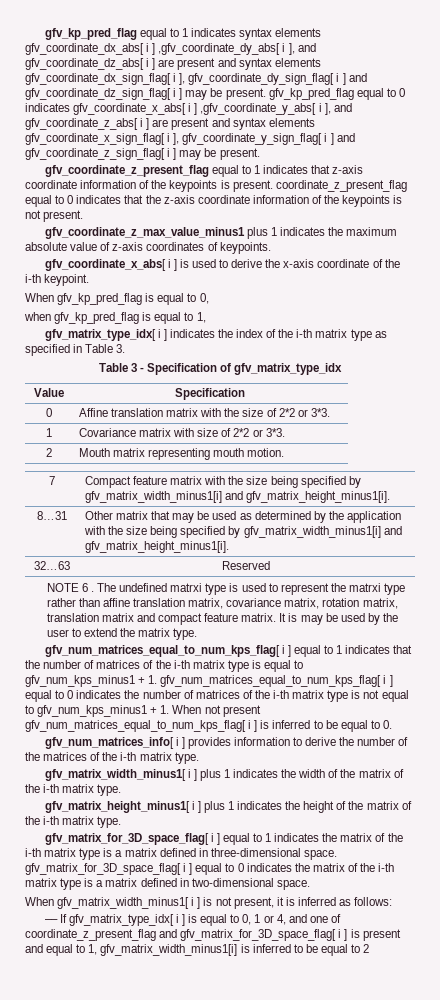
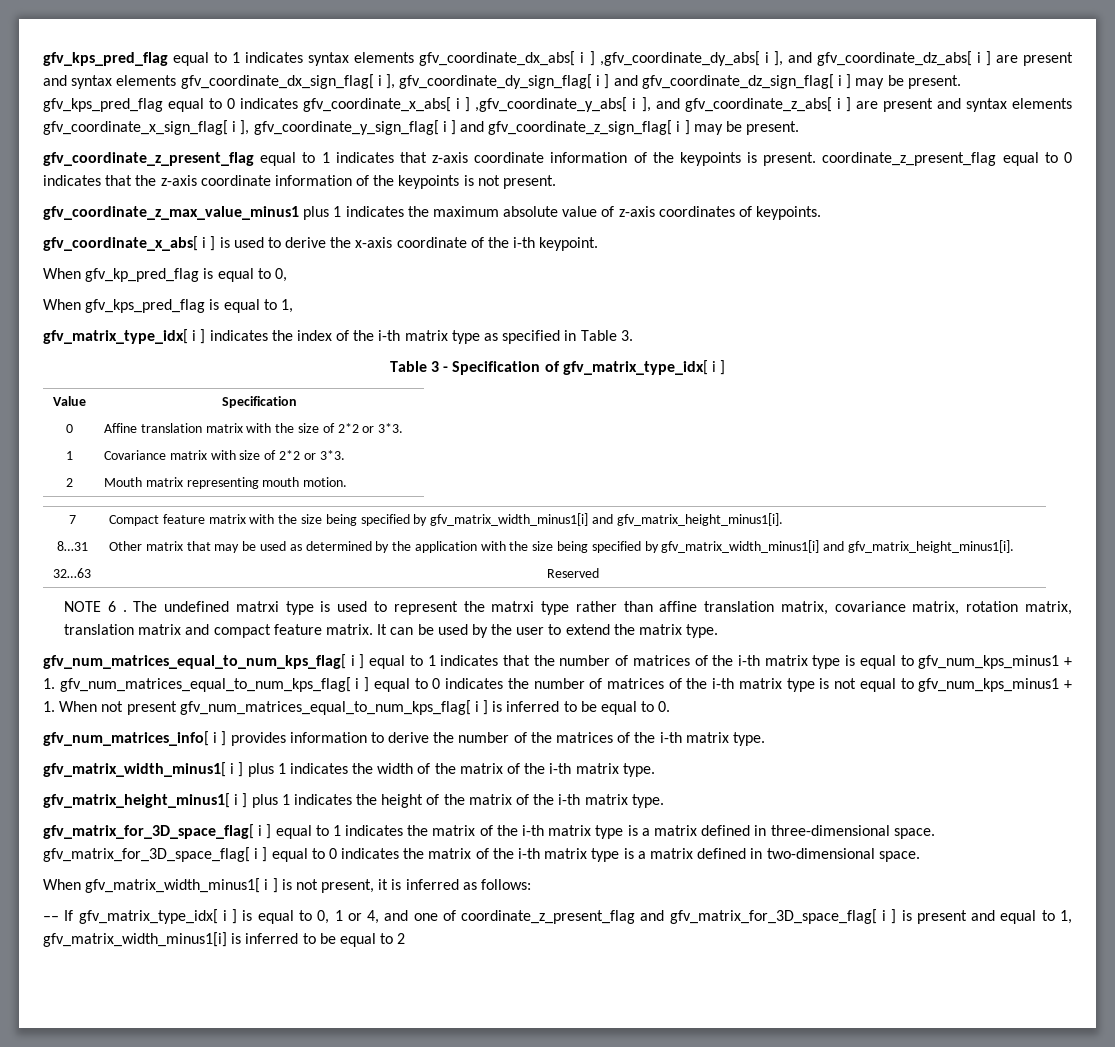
- gfv_kp_pred_flag equal to 1 indicates syntax elements gfv_coordinate_dx_abs[ i ] ,gfv_coordinate_dy_abs[ i ], and gfv_coordinate_dz_abs[ i ] are present and syntax elements gfv_coordinate_dx_sign_flag[ i ], gfv_coordinate_dy_sign_flag[ i ] and gfv_coordinate_dz_sign_flag[ i ] may be present. gfv_kp_pred_flag equal to 0 indicates gfv_coordinate_x_abs[ i ] ,gfv_coordinate_y_abs[ i ], and gfv_coordinate_z_abs[ i ] are present and syntax elements gfv_coordinate_x_sign_flag[ i ], gfv_coordinate_y_sign_flag[ i ] and gfv_coordinate_z_sign_flag[ i ] may be present.
+ gfv_kps_pred_flag equal to 1 indicates syntax elements gfv_coordinate_dx_abs[ i ] ,gfv_coordinate_dy_abs[ i ], and gfv_coordinate_dz_abs[ i ] are present and syntax elements gfv_coordinate_dx_sign_flag[ i ], gfv_coordinate_dy_sign_flag[ i ] and gfv_coordinate_dz_sign_flag[ i ] may be present. gfv_kps_pred_flag equal to 0 indicates gfv_coordinate_x_abs[ i ] ,gfv_coordinate_y_abs[ i ], and gfv_coordinate_z_abs[ i ] are present and syntax elements gfv_coordinate_x_sign_flag[ i ], gfv_coordinate_y_sign_flag[ i ] and gfv_coordinate_z_sign_flag[ i ] may be present.
- when gfv_kp_pred_flag is equal to 1,
+ When gfv_kps_pred_flag is equal to 1,
- Table 3 - Specification of gfv_matrix_type_idx
+ Table 3 - Specification of gfv_matrix_type_idx[ i ]
- It is may be used by the user to extend the matrix type.
+ It can be used by the user to extend the matrix type.

